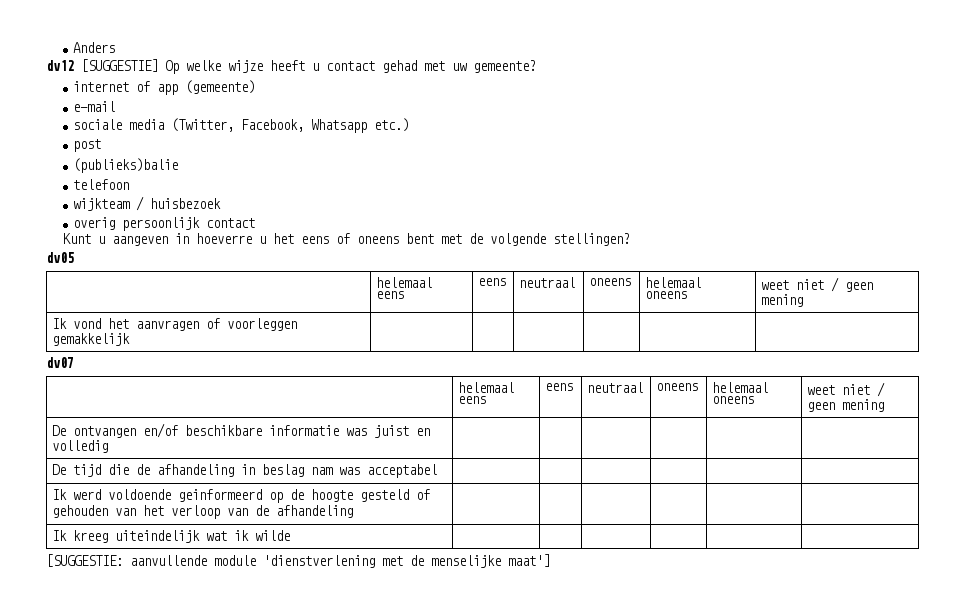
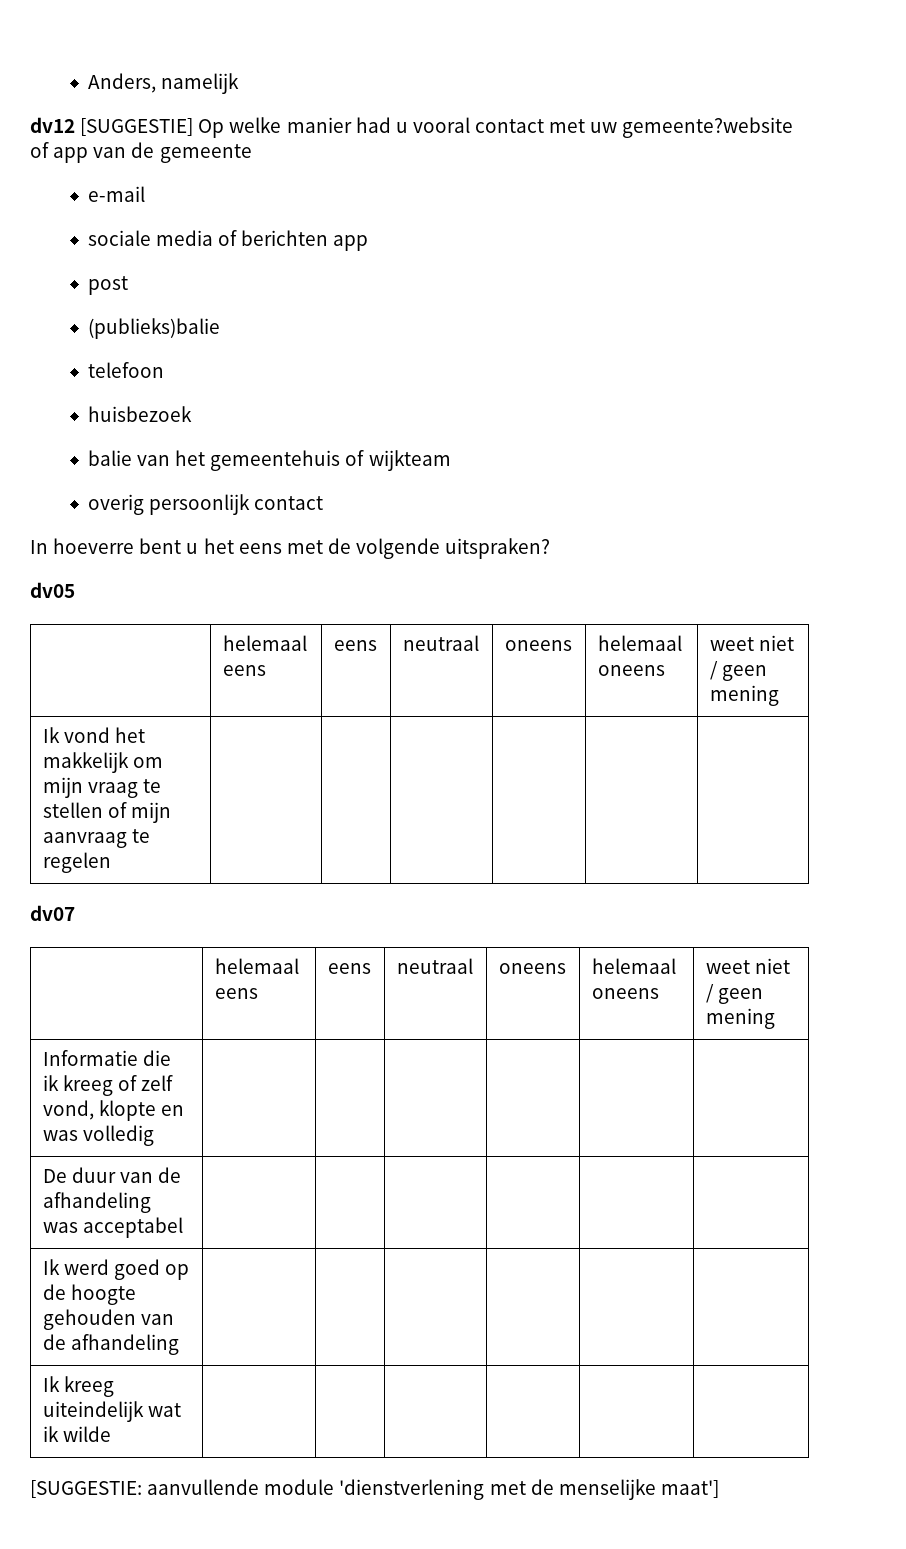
- Anders
+ Anders, namelijk
- dv12 [SUGGESTIE] Op welke wijze heeft u contact gehad met uw gemeente?
- internet of app (gemeente)
+ dv12 [SUGGESTIE] Op welke manier had u vooral contact met uw gemeente?website of app van de gemeente
- sociale media (Twitter, Facebook, Whatsapp etc.)
+ sociale media of berichten app
- wijkteam / huisbezoek
+ huisbezoek
+ balie van het gemeentehuis of wijkteam
- Kunt u aangeven in hoeverre u het eens of oneens bent met de volgende stellingen?
+ In hoeverre bent u het eens met de volgende uitspraken?
- Ik vond het aanvragen of voorleggen gemakkelijk | | | | | |
+ Ik vond het makkelijk om mijn vraag te stellen of mijn aanvraag te regelen | | | | | |
- De ontvangen en/of beschikbare informatie was juist en volledig | | | | | |
- De tijd die de afhandeling in beslag nam was acceptabel | | | | | |
+ Informatie die ik kreeg of zelf vond, klopte en was volledig | | | | | |
+ De duur van de afhandeling was acceptabel | | | | | |
- Ik werd voldoende geinformeerd op de hoogte gesteld of gehouden van het verloop van de afhandeling | | | | | |
+ Ik werd goed op de hoogte gehouden van de afhandeling | | | | | |

